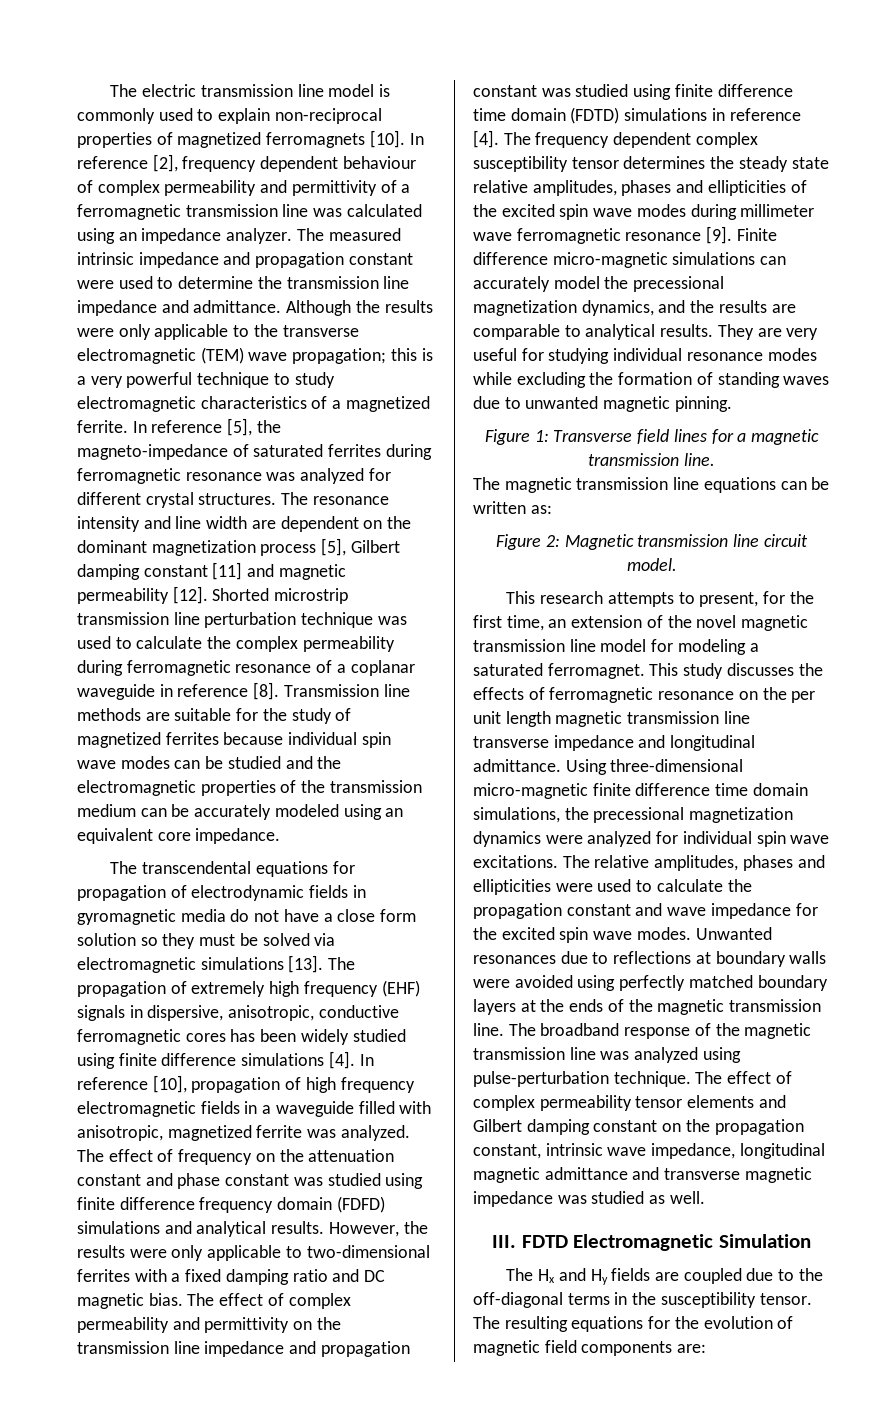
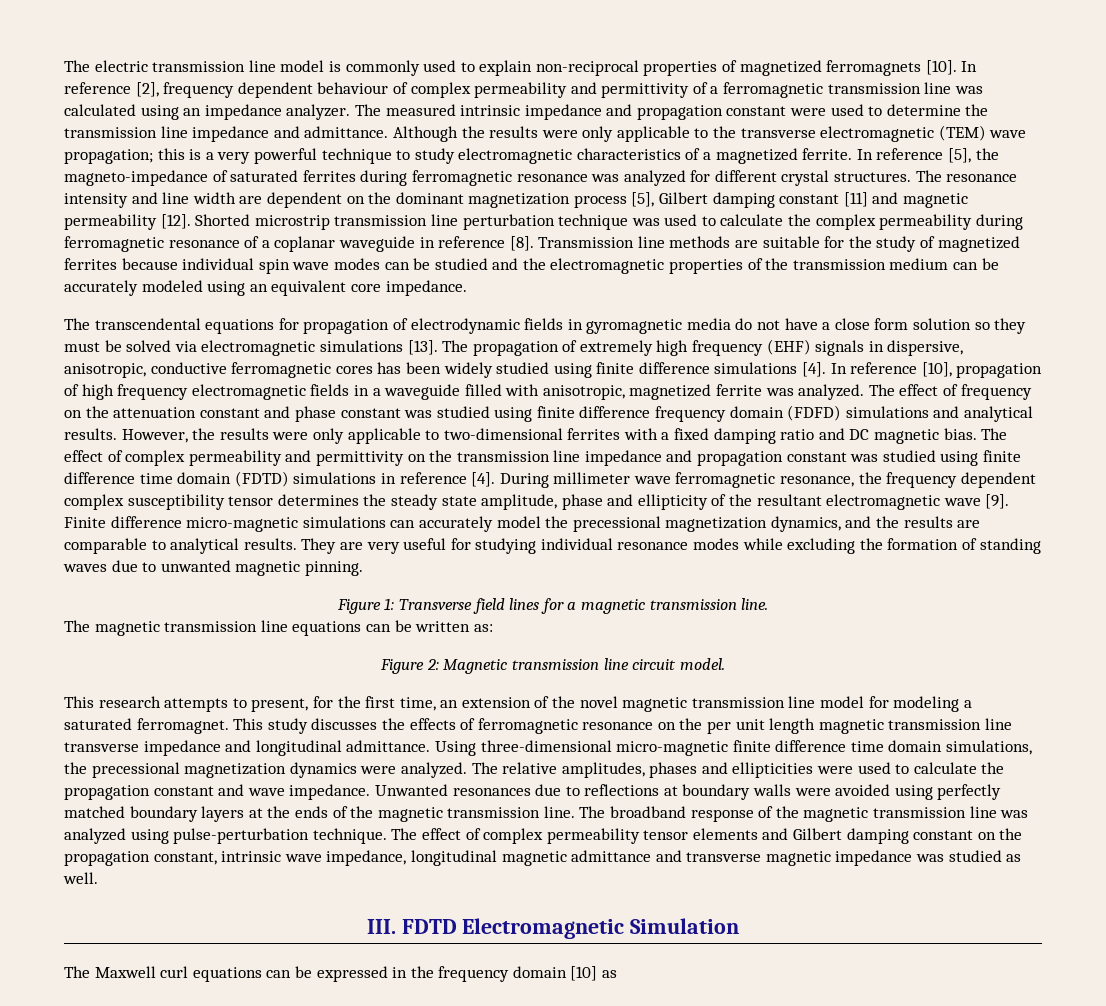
- The frequency dependent complex susceptibility tensor determines the steady state relative amplitudes, phases and ellipticities of the excited spin wave modes during millimeter wave ferromagnetic resonance [9].
+ During millimeter wave ferromagnetic resonance, the frequency dependent complex susceptibility tensor determines the steady state amplitude, phase and ellipticity of the resultant electromagnetic wave [9].
- Using three-dimensional micro-magnetic finite difference time domain simulations, the precessional magnetization dynamics were analyzed for individual spin wave excitations.
+ Using three-dimensional micro-magnetic finite difference time domain simulations, the precessional magnetization dynamics were analyzed.
- The relative amplitudes, phases and ellipticities were used to calculate the propagation constant and wave impedance for the excited spin wave modes.
+ The relative amplitudes, phases and ellipticities were used to calculate the propagation constant and wave impedance.
- The Hx and Hy fields are coupled due to the off-diagonal terms in the susceptibility tensor. The resulting equations for the evolution of magnetic field components are:
+ The Maxwell curl equations can be expressed in the frequency domain [10] as

